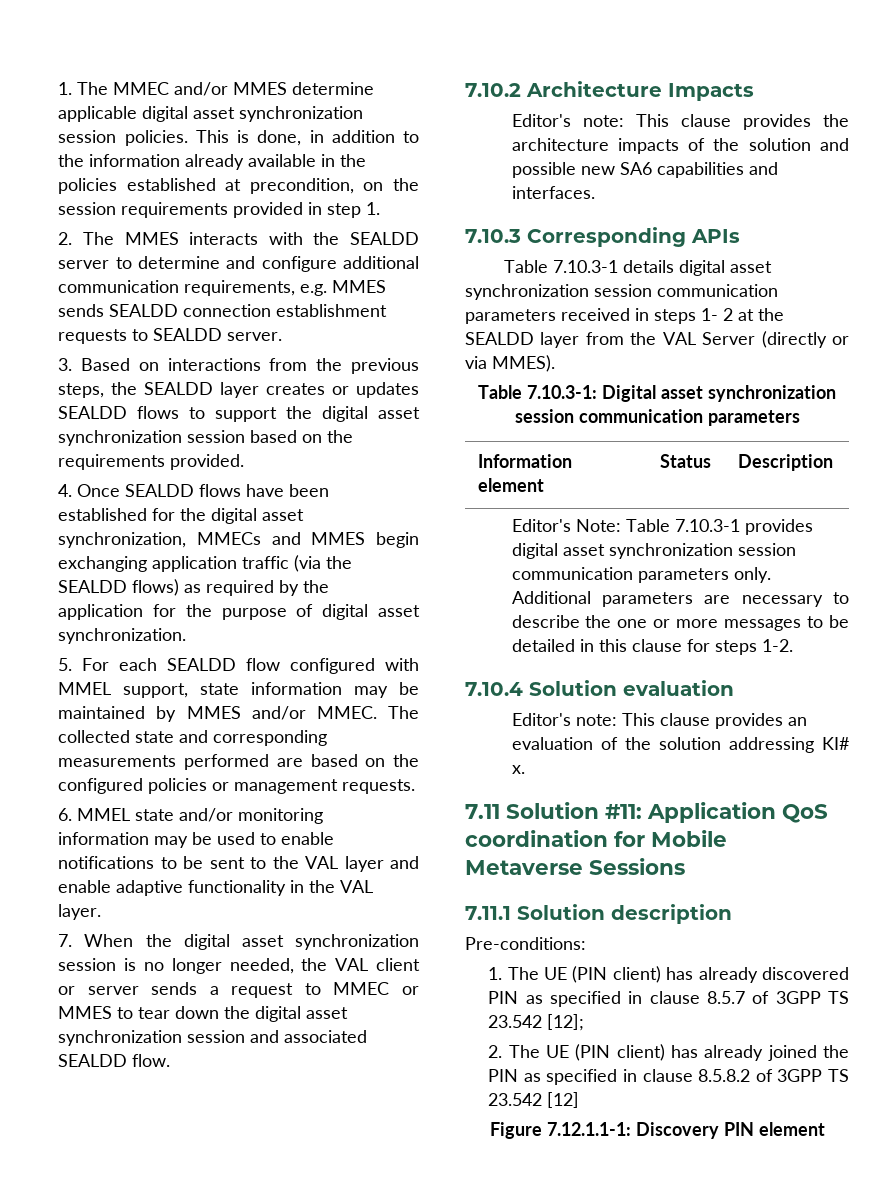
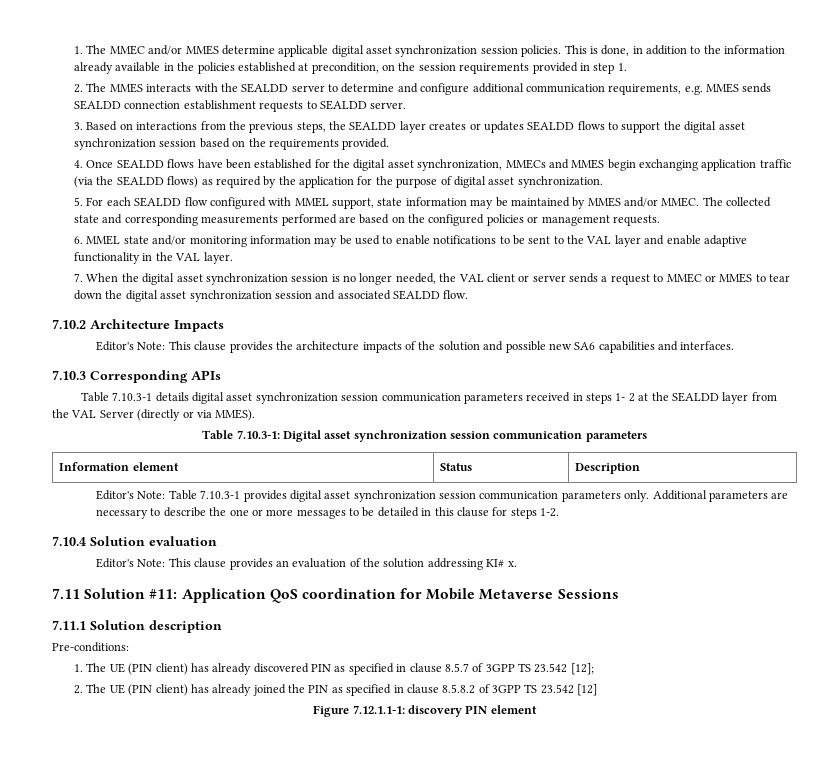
- Editor's note: This clause provides the architecture impacts of the solution and possible new SA6 capabilities and interfaces.
+ Editor's Note: This clause provides the architecture impacts of the solution and possible new SA6 capabilities and interfaces.
- Editor's note: This clause provides an evaluation of the solution addressing KI# x.
+ Editor's Note: This clause provides an evaluation of the solution addressing KI# x.
- Figure 7.12.1.1-1: Discovery PIN element
+ Figure 7.12.1.1-1: discovery PIN element

